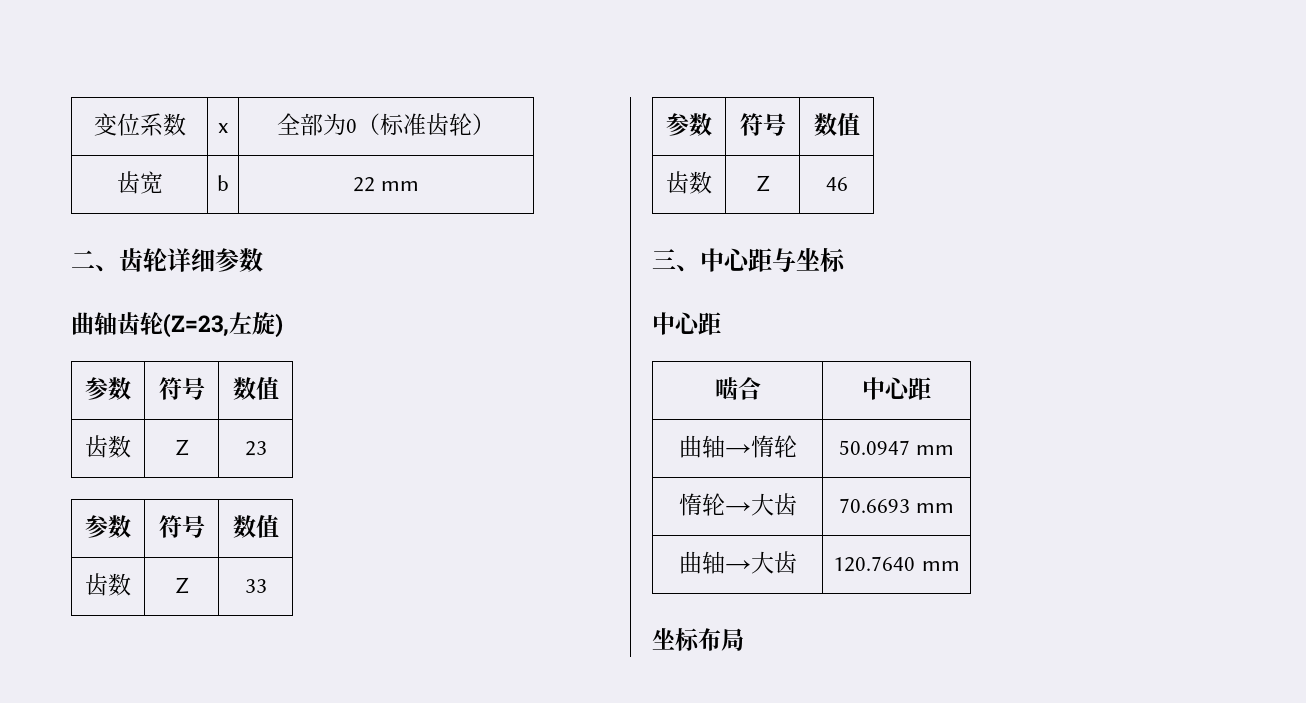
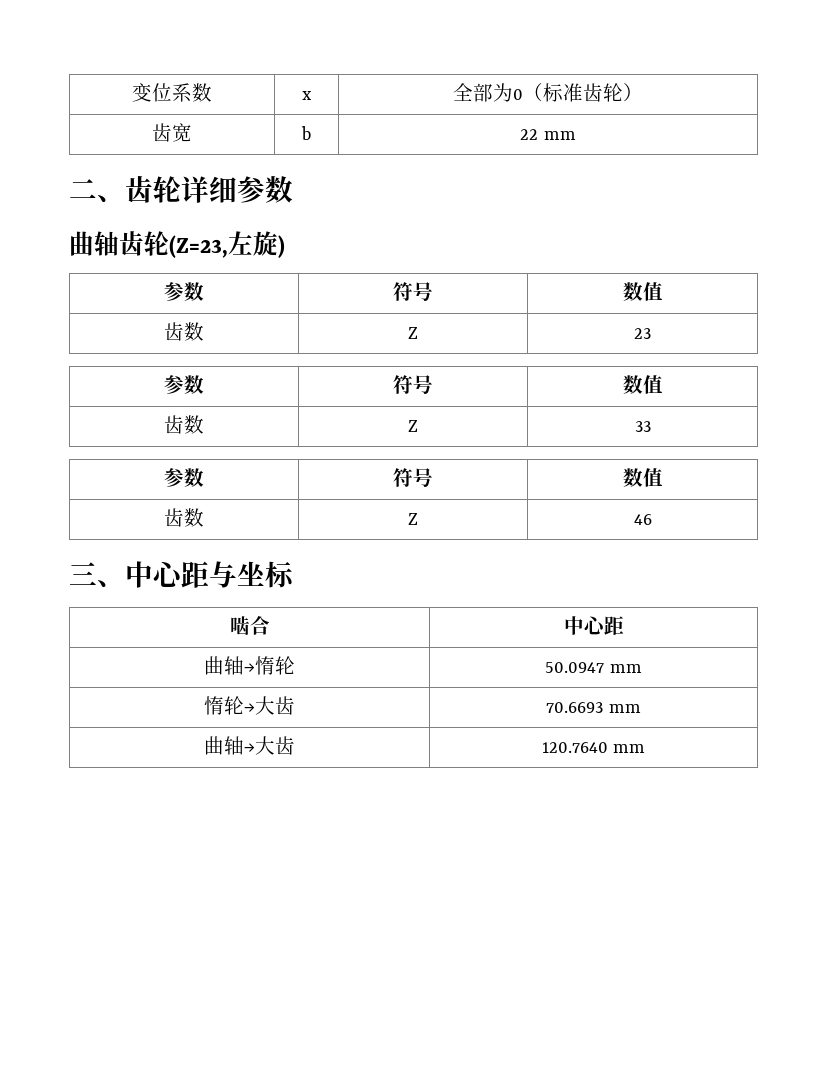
  三、中心距与坐标
- 中心距
- 坐标布局

